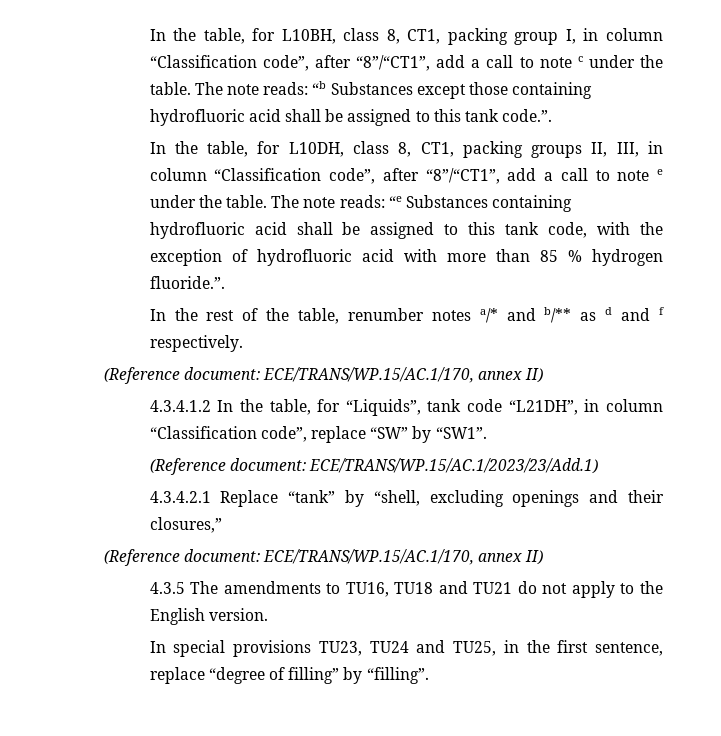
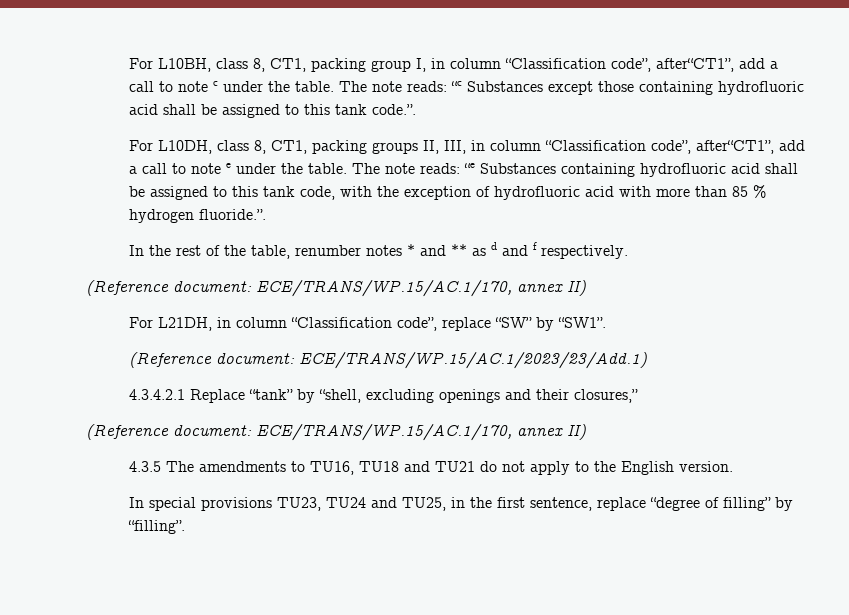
- In the table, for L10BH, class 8, CT1, packing group I, in column “Classification code”, after “8”/“CT1”, add a call to note c under the table.
+ For L10BH, class 8, CT1, packing group I, in column “Classification code”, after“CT1”, add a call to note c under the table.
- The note reads: “b Substances except those containing hydrofluoric acid shall be assigned to this tank code.”.
+ The note reads: “c Substances except those containing hydrofluoric acid shall be assigned to this tank code.”.
- In the table, for L10DH, class 8, CT1, packing groups II, III, in column “Classification code”, after “8”/“CT1”, add a call to note e under the table.
+ For L10DH, class 8, CT1, packing groups II, III, in column “Classification code”, after“CT1”, add a call to note e under the table.
- In the rest of the table, renumber notes a/* and b/** as d and f respectively.
+ In the rest of the table, renumber notes * and ** as d and f respectively.
- 4.3.4.1.2 In the table, for “Liquids”, tank code “L21DH”, in column “Classification code”, replace “SW” by “SW1”.
+ For L21DH, in column “Classification code”, replace “SW” by “SW1”.

